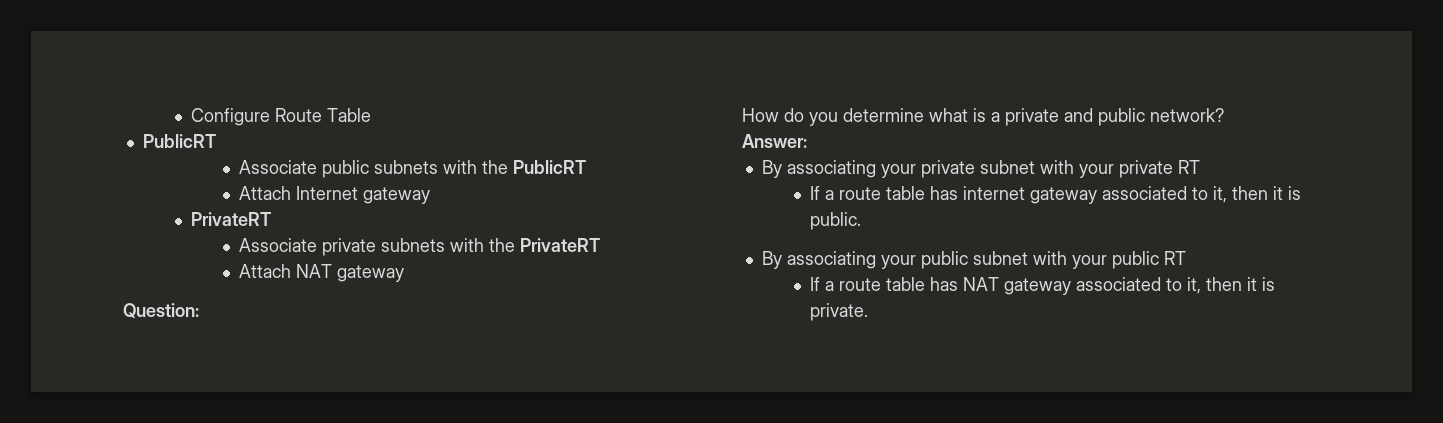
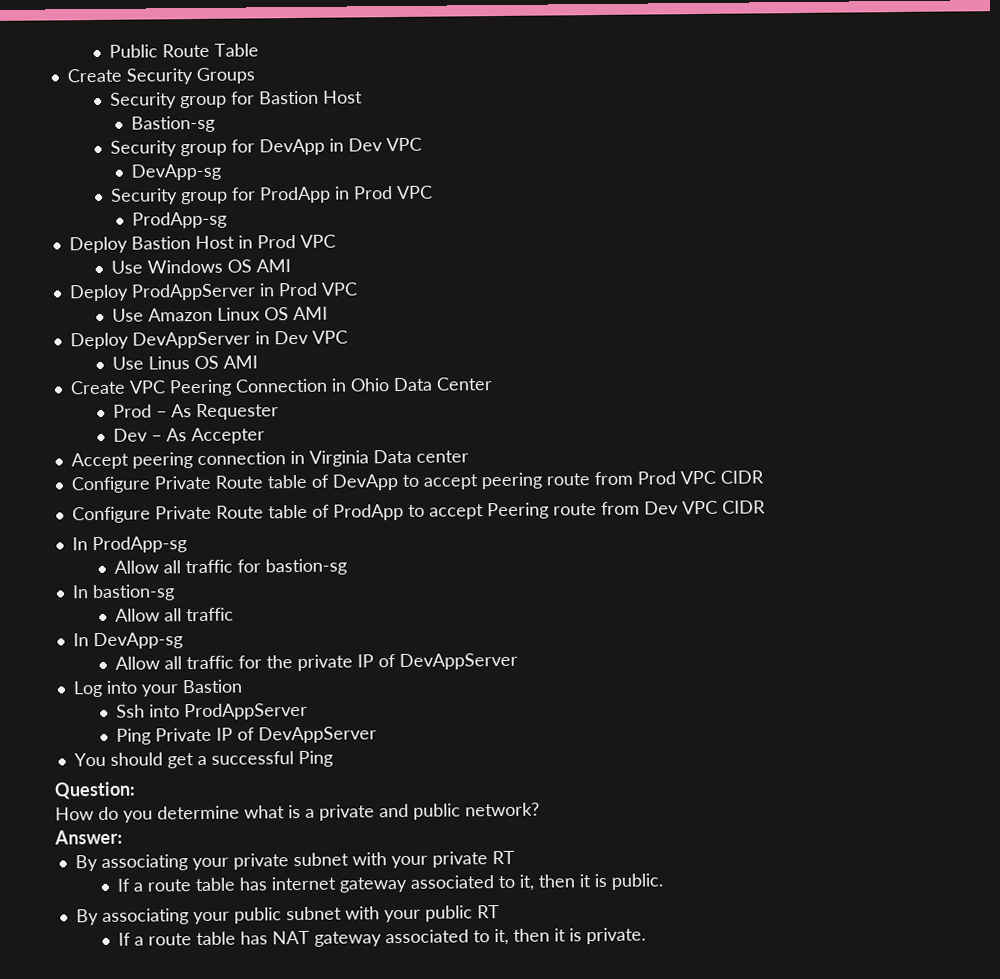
- Configure Route Table
- PublicRT
- Associate public subnets with the PublicRT
- Attach Internet gateway
- PrivateRT
- Associate private subnets with the PrivateRT
- Attach NAT gateway
+ Public Route Table
+ Create Security Groups
+ Security group for Bastion Host
+ Bastion-sg
+ Security group for DevApp in Dev VPC
+ DevApp-sg
+ Security group for ProdApp in Prod VPC
+ ProdApp-sg
+ Deploy Bastion Host in Prod VPC
+ Use Windows OS AMI
+ Deploy ProdAppServer in Prod VPC
+ Use Amazon Linux OS AMI
+ Deploy DevAppServer in Dev VPC
+ Use Linus OS AMI
+ Create VPC Peering Connection in Ohio Data Center
+ Prod – As Requester
+ Dev – As Accepter
+ Accept peering connection in Virginia Data center
+ Configure Private Route table of DevApp to accept peering route from Prod VPC CIDR
+ Configure Private Route table of ProdApp to accept Peering route from Dev VPC CIDR
+ In ProdApp-sg
+ Allow all traffic for bastion-sg
+ In bastion-sg
+ Allow all traffic
+ In DevApp-sg
+ Allow all traffic for the private IP of DevAppServer
+ Log into your Bastion
+ Ssh into ProdAppServer
+ Ping Private IP of DevAppServer
+ You should get a successful Ping

